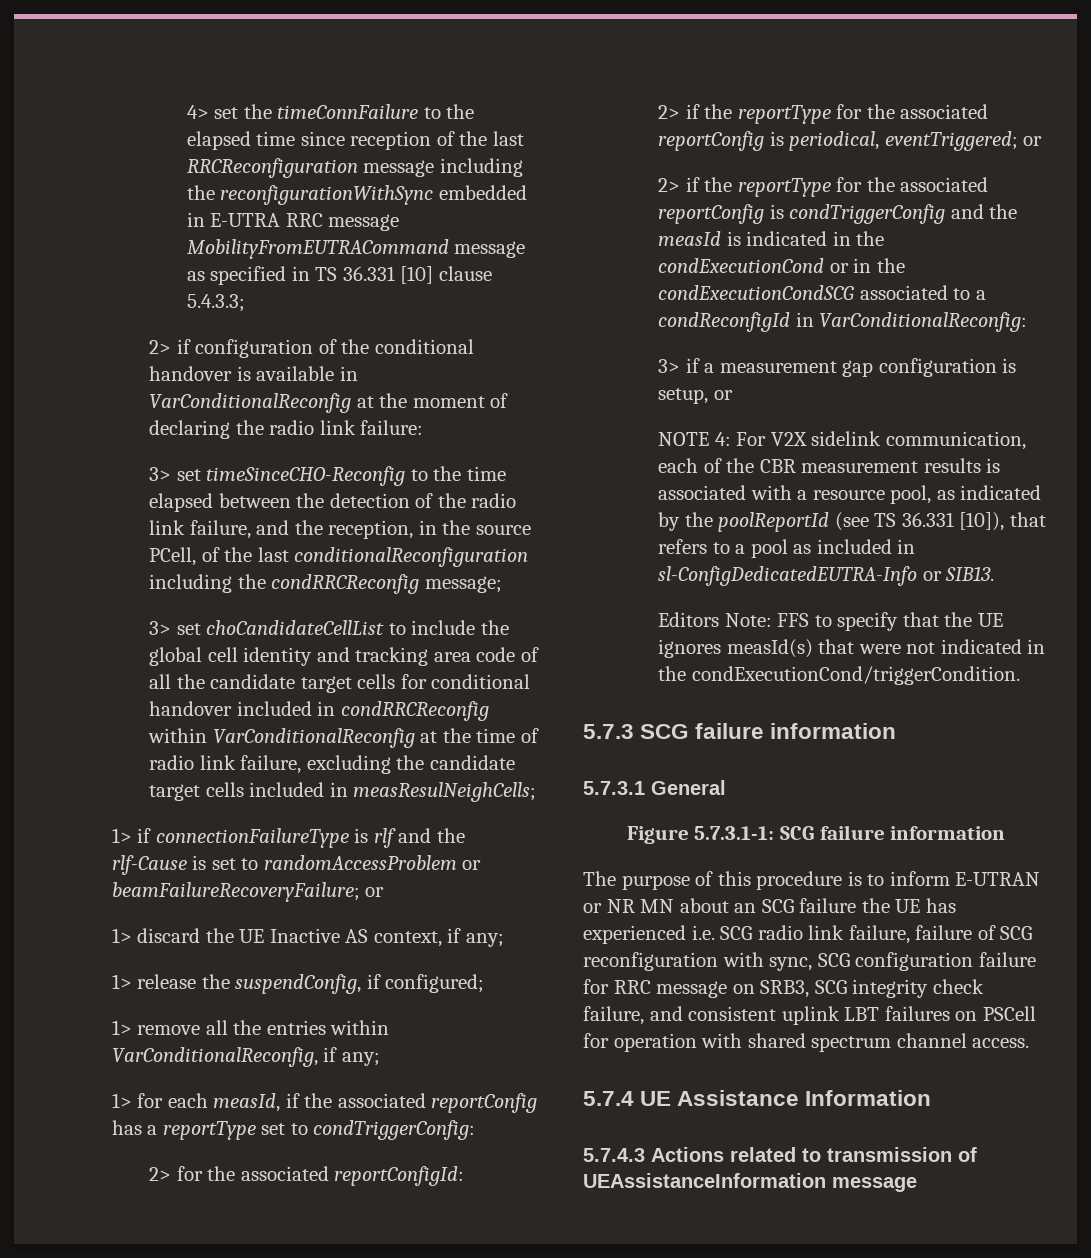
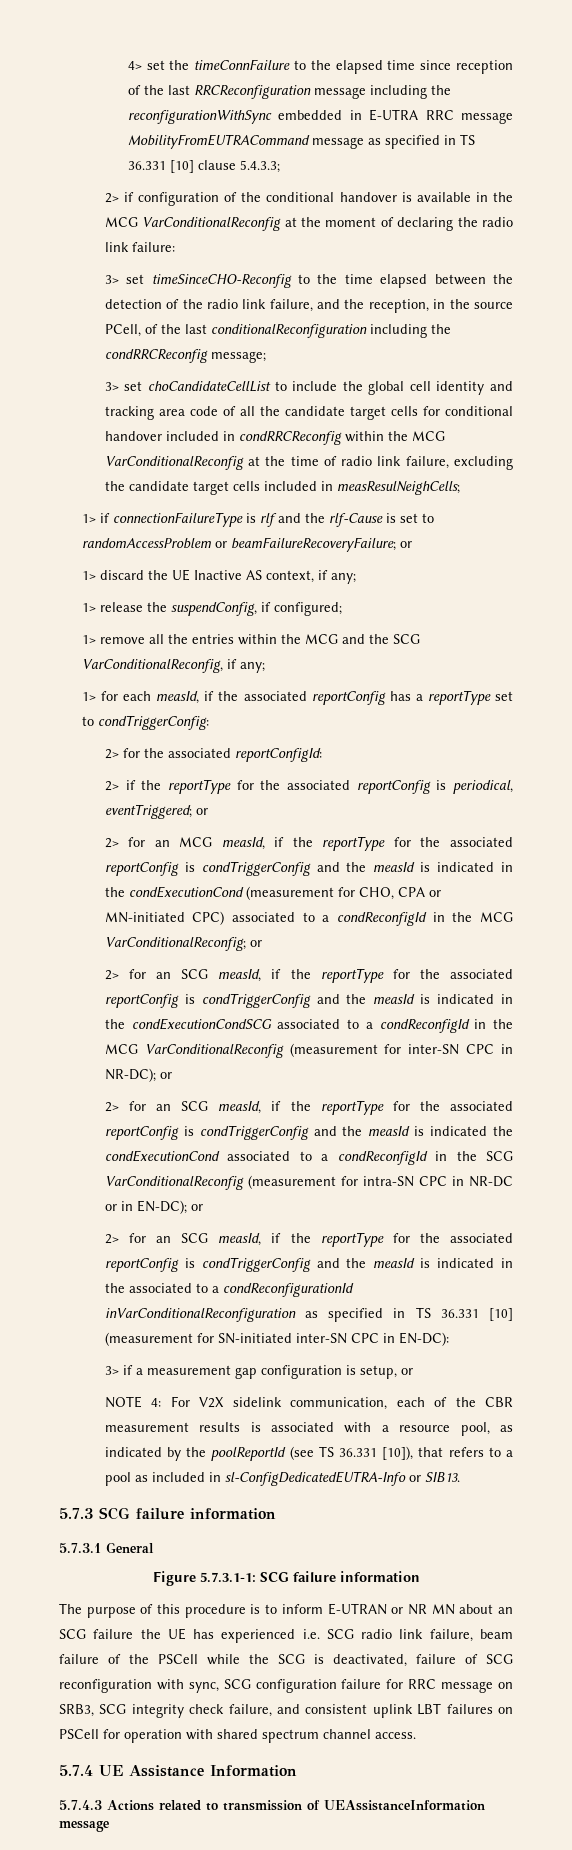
- 2> if configuration of the conditional handover is available in VarConditionalReconfig at the moment of declaring the radio link failure:
+ 2> if configuration of the conditional handover is available in the MCG VarConditionalReconfig at the moment of declaring the radio link failure:
- 3> set choCandidateCellList to include the global cell identity and tracking area code of all the candidate target cells for conditional handover included in condRRCReconfig within VarConditionalReconfig at the time of radio link failure, excluding the candidate target cells included in measResulNeighCells;
+ 3> set choCandidateCellList to include the global cell identity and tracking area code of all the candidate target cells for conditional handover included in condRRCReconfig within the MCG VarConditionalReconfig at the time of radio link failure, excluding the candidate target cells included in measResulNeighCells;
- 1> remove all the entries within VarConditionalReconfig, if any;
+ 1> remove all the entries within the MCG and the SCG VarConditionalReconfig, if any;
- 2> if the reportType for the associated reportConfig is condTriggerConfig and the measId is indicated in the condExecutionCond or in the condExecutionCondSCG associated to a condReconfigId in VarConditionalReconfig:
+ 2> for an MCG measId, if the reportType for the associated reportConfig is condTriggerConfig and the measId is indicated in the condExecutionCond (measurement for CHO, CPA or MN-initiated CPC) associated to a condReconfigId in the MCG VarConditionalReconfig; or
+ 2> for an SCG measId, if the reportType for the associated reportConfig is condTriggerConfig and the measId is indicated in the condExecutionCondSCG associated to a condReconfigId in the MCG VarConditionalReconfig (measurement for inter-SN CPC in NR-DC); or
+ 2> for an SCG measId, if the reportType for the associated reportConfig is condTriggerConfig and the measId is indicated the condExecutionCond associated to a condReconfigId in the SCG VarConditionalReconfig (measurement for intra-SN CPC in NR-DC or in EN-DC); or
+ 2> for an SCG measId, if the reportType for the associated reportConfig is condTriggerConfig and the measId is indicated in the associated to a condReconfigurationId inVarConditionalReconfiguration as specified in TS 36.331 [10] (measurement for SN-initiated inter-SN CPC in EN-DC):
- Editors Note: FFS to specify that the UE ignores measId(s) that were not indicated in the condExecutionCond/triggerCondition.
- The purpose of this procedure is to inform E-UTRAN or NR MN about an SCG failure the UE has experienced i.e. SCG radio link failure, failure of SCG reconfiguration with sync, SCG configuration failure for RRC message on SRB3, SCG integrity check failure, and consistent uplink LBT failures on PSCell for operation with shared spectrum channel access.
+ The purpose of this procedure is to inform E-UTRAN or NR MN about an SCG failure the UE has experienced i.e. SCG radio link failure, beam failure of the PSCell while the SCG is deactivated, failure of SCG reconfiguration with sync, SCG configuration failure for RRC message on SRB3, SCG integrity check failure, and consistent uplink LBT failures on PSCell for operation with shared spectrum channel access.

